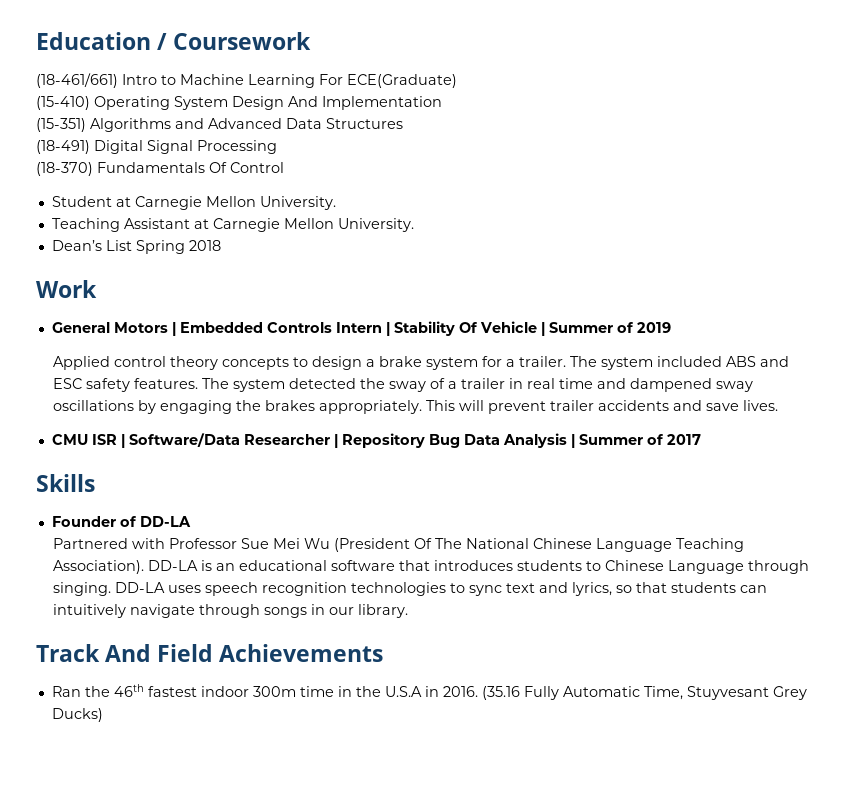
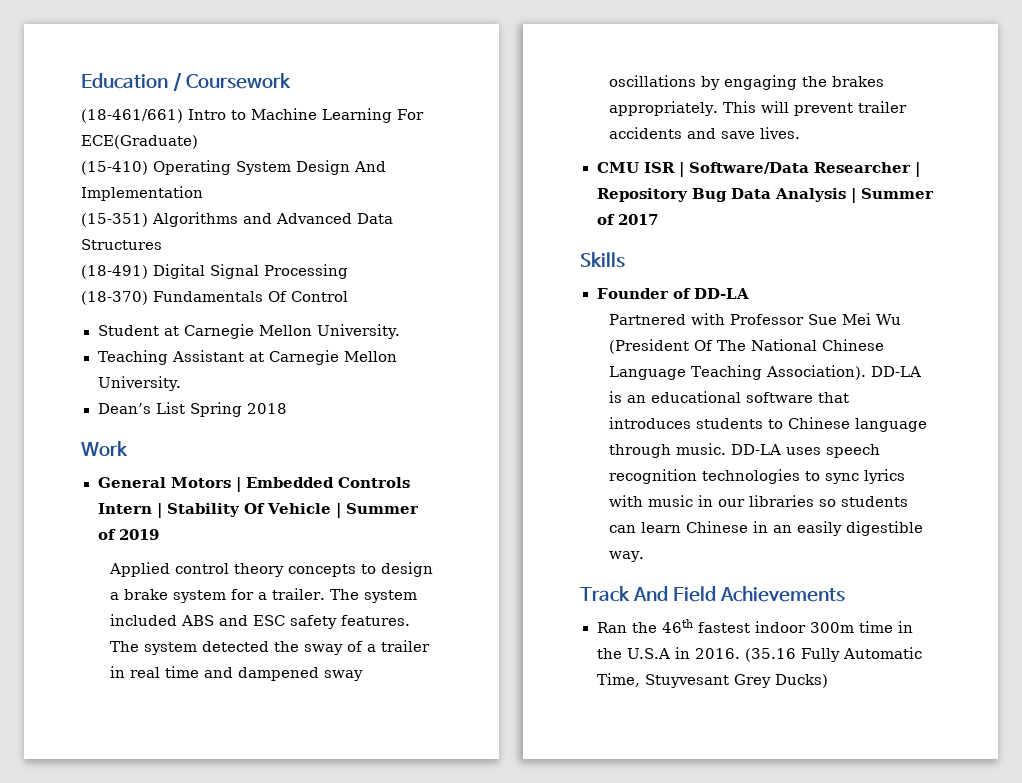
- DD-LA is an educational software that introduces students to Chinese Language through singing.
+ DD-LA is an educational software that introduces students to Chinese language through music.
- DD-LA uses speech recognition technologies to sync text and lyrics, so that students can intuitively navigate through songs in our library.
+ DD-LA uses speech recognition technologies to sync lyrics with music in our libraries so students can learn Chinese in an easily digestible way.

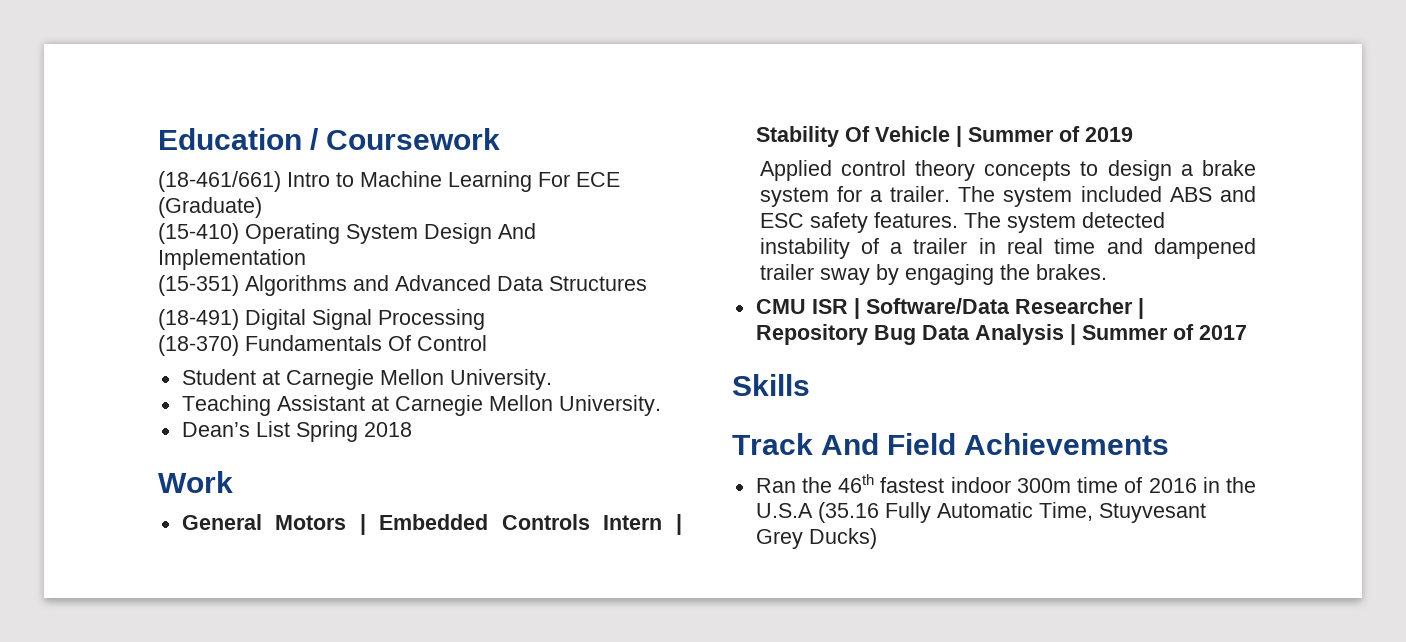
- (18-461/661) Intro to Machine Learning For ECE(Graduate)
+ (18-461/661) Intro to Machine Learning For ECE (Graduate)
- The system detected the sway of a trailer in real time and dampened sway oscillations by engaging the brakes appropriately. This will prevent trailer accidents and save lives.
+ The system detected instability of a trailer in real time and dampened trailer sway by engaging the brakes.
- Founder of DD-LA
- Partnered with Professor Sue Mei Wu (President Of The National Chinese Language Teaching Association). DD-LA is an educational software that introduces students to Chinese language through music. DD-LA uses speech recognition technologies to sync lyrics with music in our libraries so students can learn Chinese in an easily digestible way.
- Ran the 46th fastest indoor 300m time in the U.S.A in 2016. (35.16 Fully Automatic Time, Stuyvesant Grey Ducks)
+ Ran the 46th fastest indoor 300m time of 2016 in the U.S.A (35.16 Fully Automatic Time, Stuyvesant Grey Ducks)

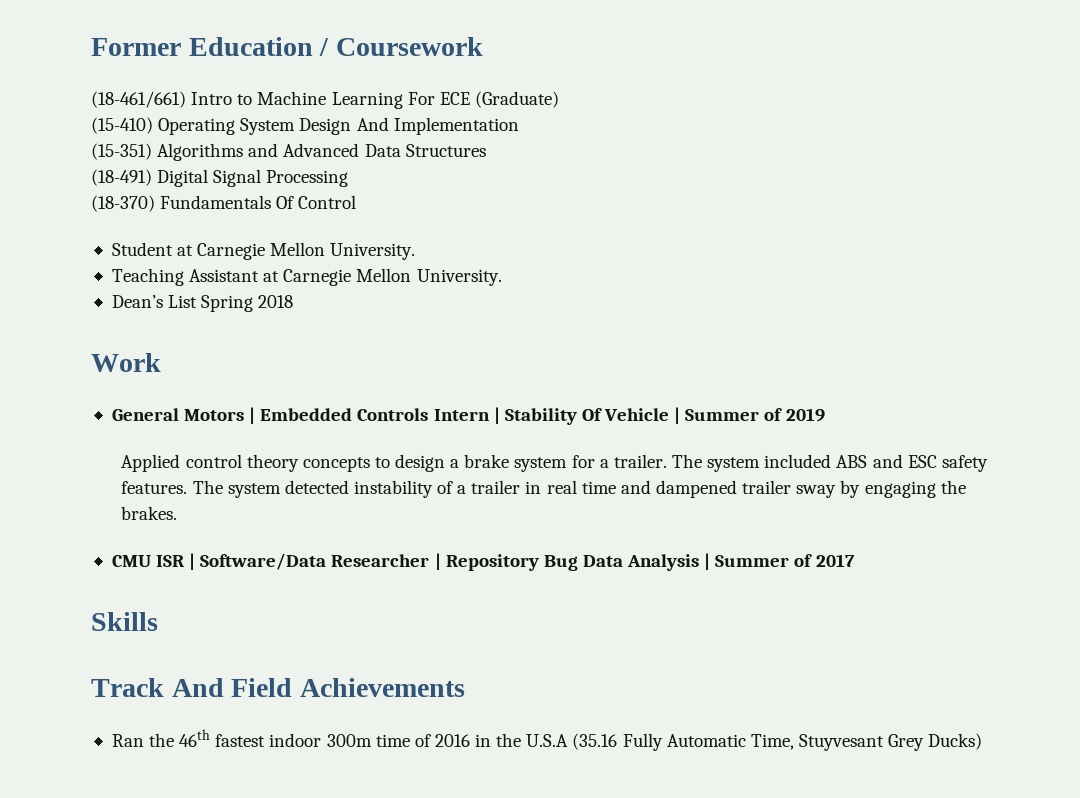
- Education / Coursework
+ Former Education / Coursework

